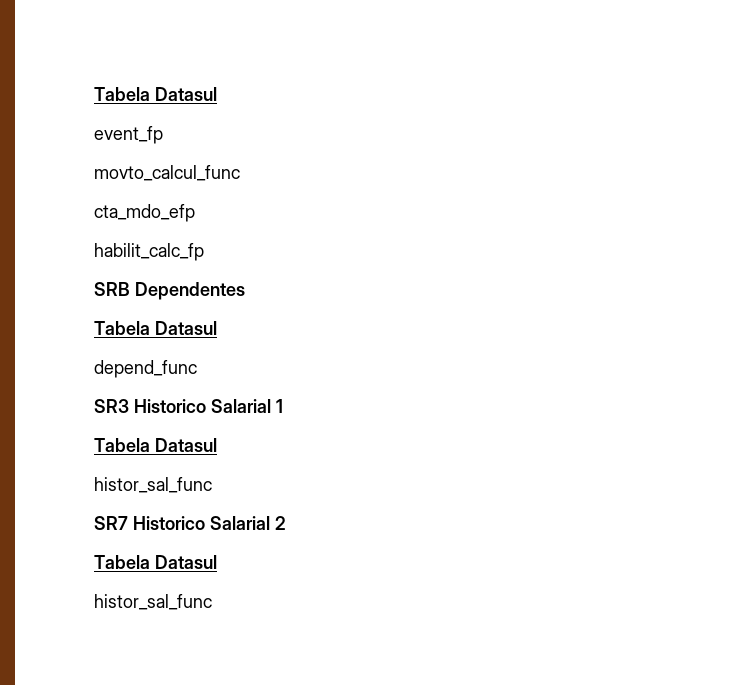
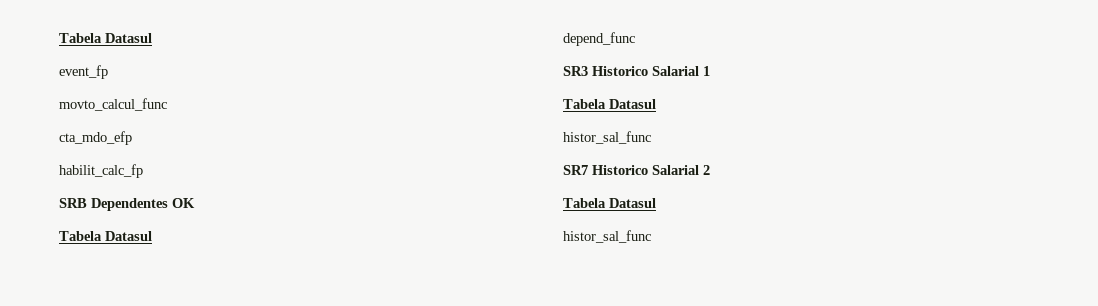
- SRB Dependentes
+ SRB Dependentes OK

